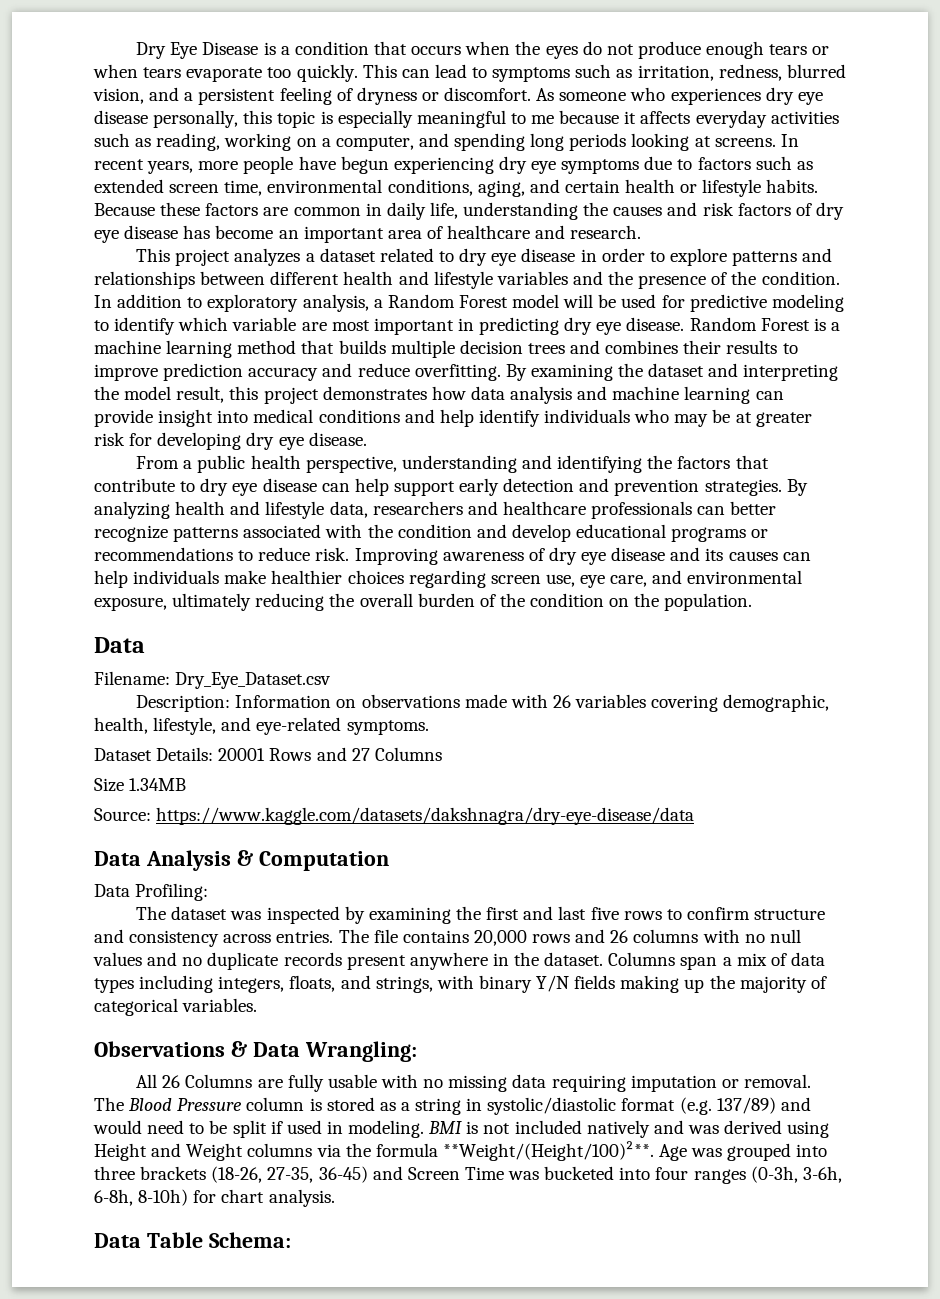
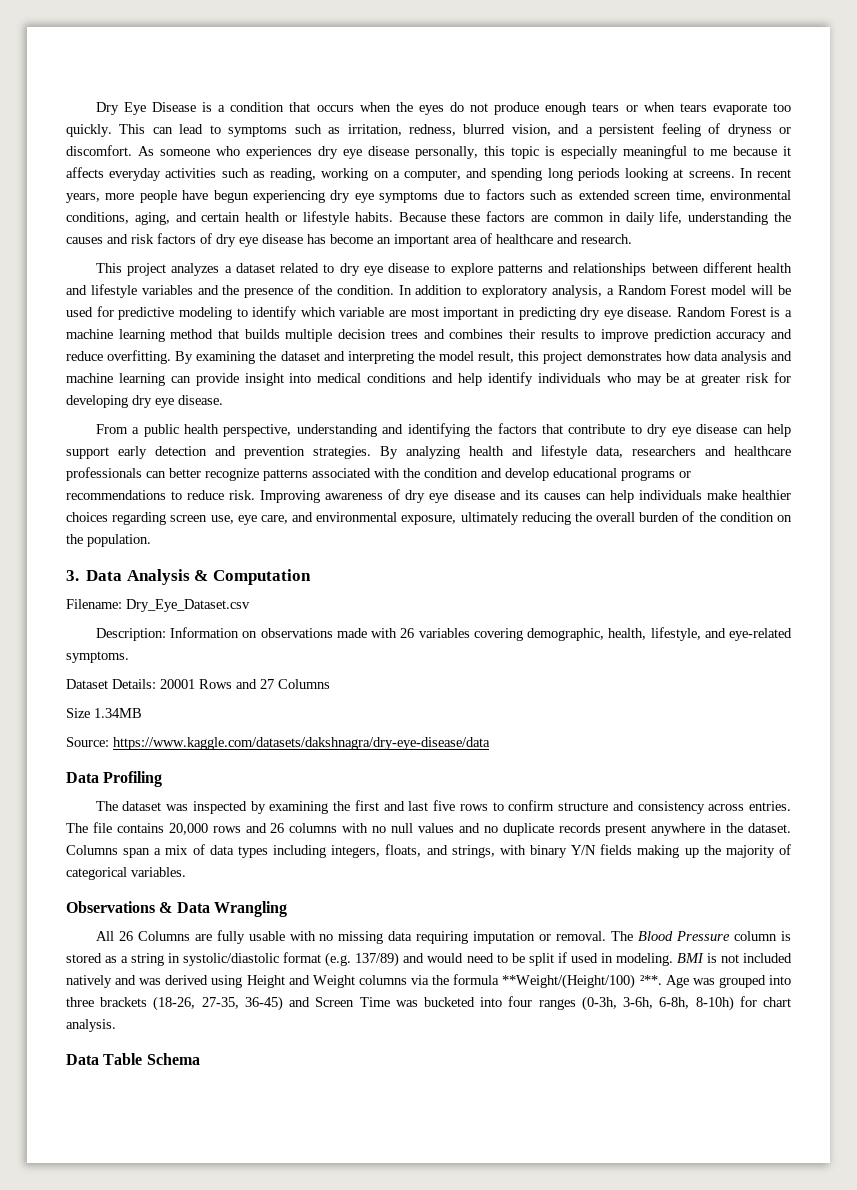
- This project analyzes a dataset related to dry eye disease in order to explore patterns and relationships between different health and lifestyle variables and the presence of the condition.
+ This project analyzes a dataset related to dry eye disease to explore patterns and relationships between different health and lifestyle variables and the presence of the condition.
  Improving awareness of dry eye disease and its causes can help individuals make healthier choices regarding screen use, eye care, and environmental exposure, ultimately reducing the overall burden of the condition on the population.
- Data
+ 3. Data Analysis & Computation
- Data Analysis & Computation
- Data Profiling:
+ Data Profiling
- Observations & Data Wrangling:
+ Observations & Data Wrangling
- BMI is not included natively and was derived using Height and Weight columns via the formula **Weight/(Height/100)²**.
+ BMI is not included natively and was derived using Height and Weight columns via the formula **Weight/(Height/100) ²**.
- Data Table Schema:
+ Data Table Schema

